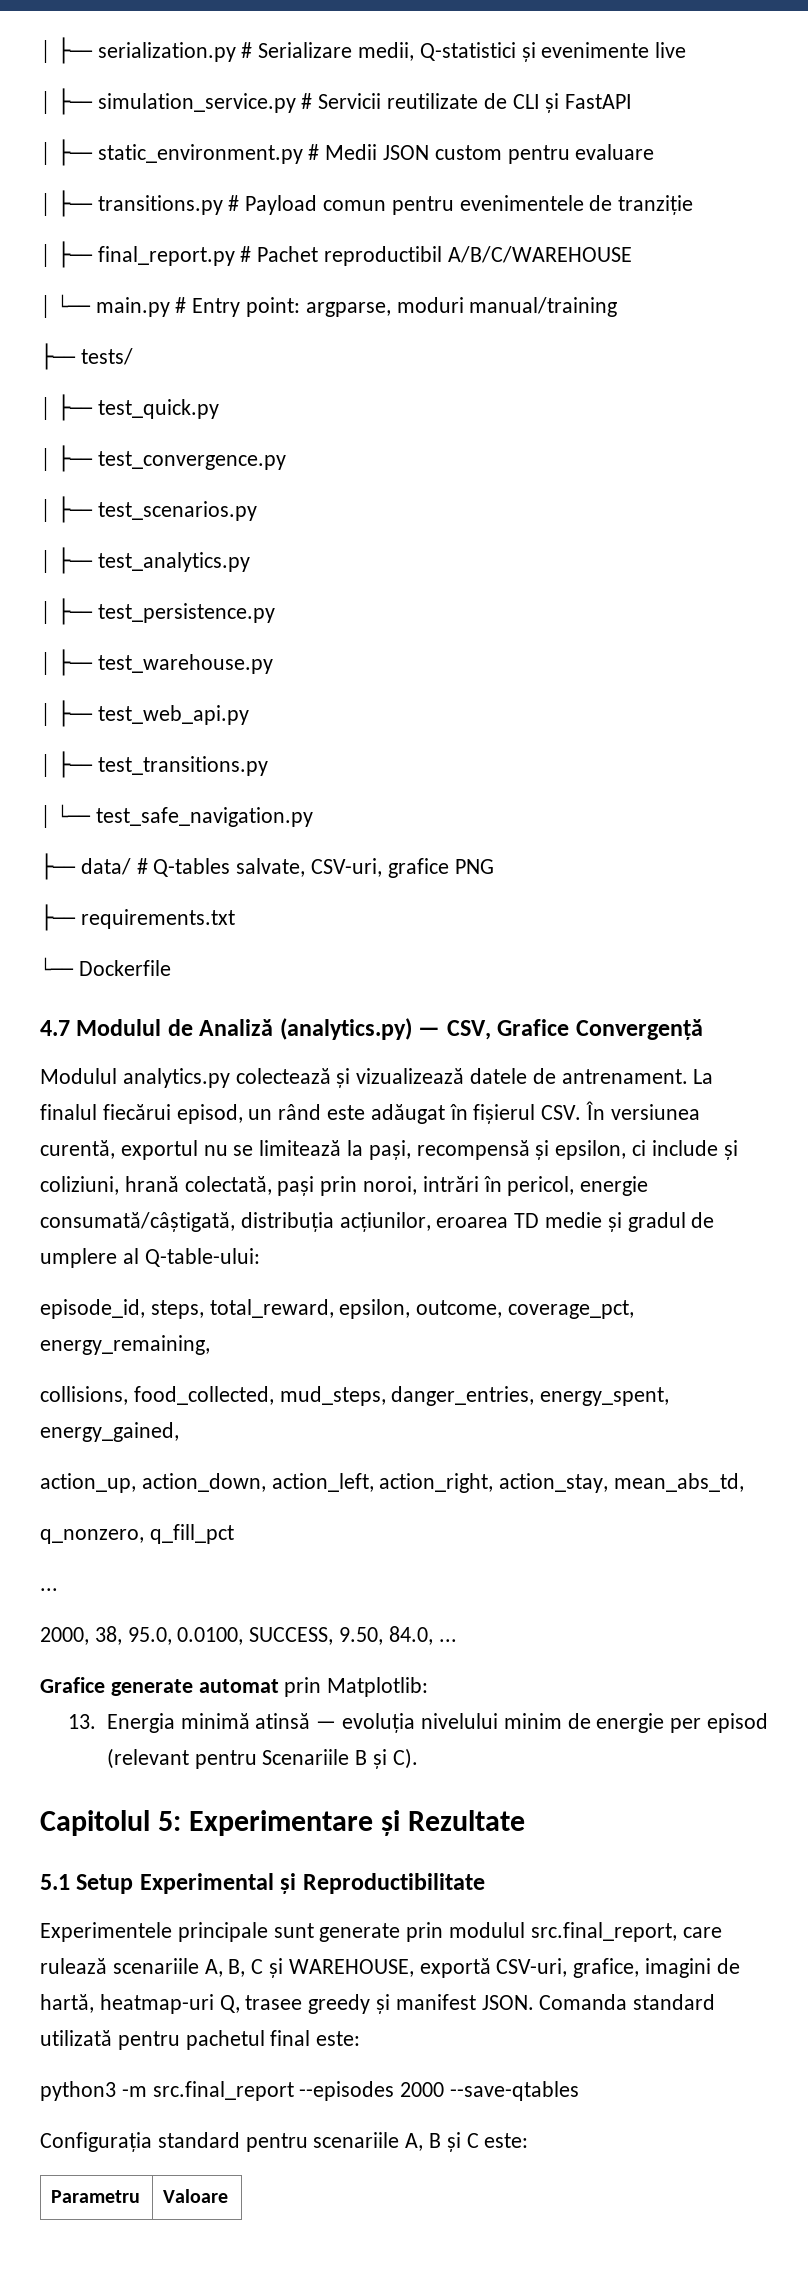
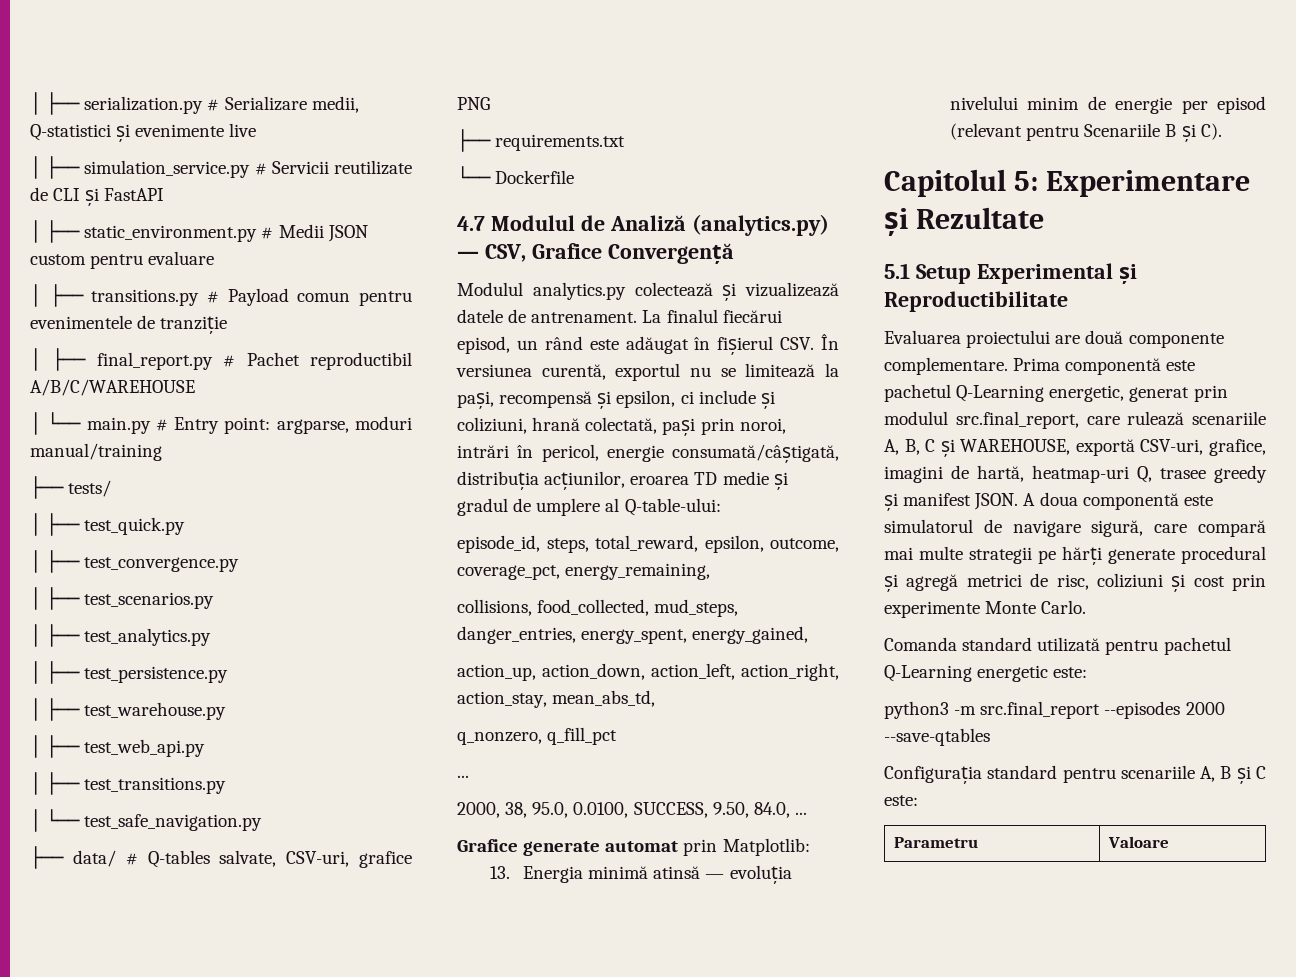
- Experimentele principale sunt generate prin modulul src.final_report, care rulează scenariile A, B, C și WAREHOUSE, exportă CSV-uri, grafice, imagini de hartă, heatmap-uri Q, trasee greedy și manifest JSON. Comanda standard utilizată pentru pachetul final este:
+ Evaluarea proiectului are două componente complementare. Prima componentă este pachetul Q-Learning energetic, generat prin modulul src.final_report, care rulează scenariile A, B, C și WAREHOUSE, exportă CSV-uri, grafice, imagini de hartă, heatmap-uri Q, trasee greedy și manifest JSON. A doua componentă este simulatorul de navigare sigură, care compară mai multe strategii pe hărți generate procedural și agregă metrici de risc, coliziuni și cost prin experimente Monte Carlo.
+ Comanda standard utilizată pentru pachetul Q-Learning energetic este:

